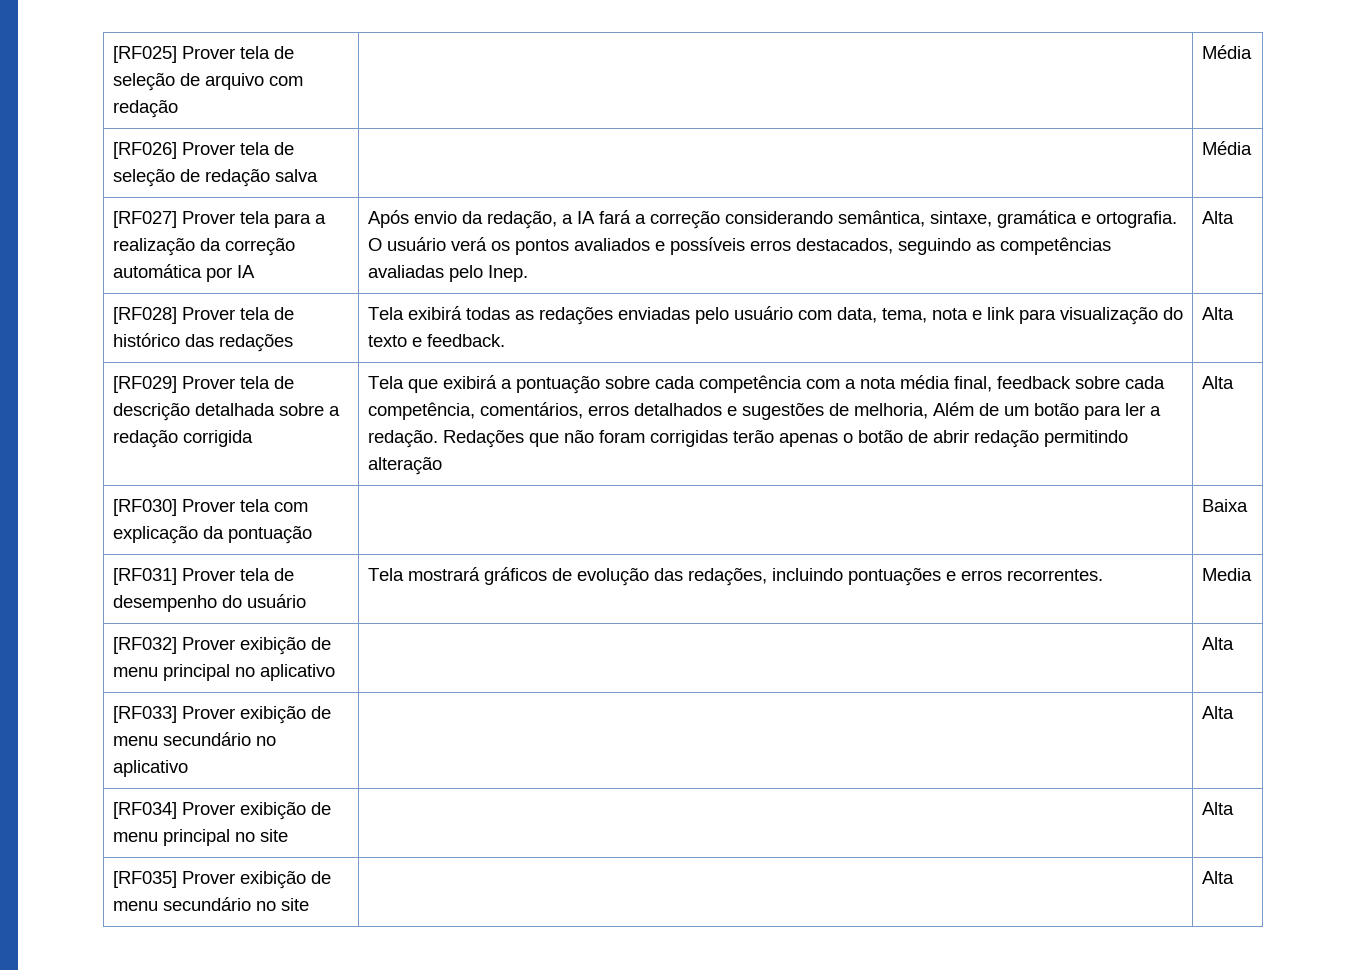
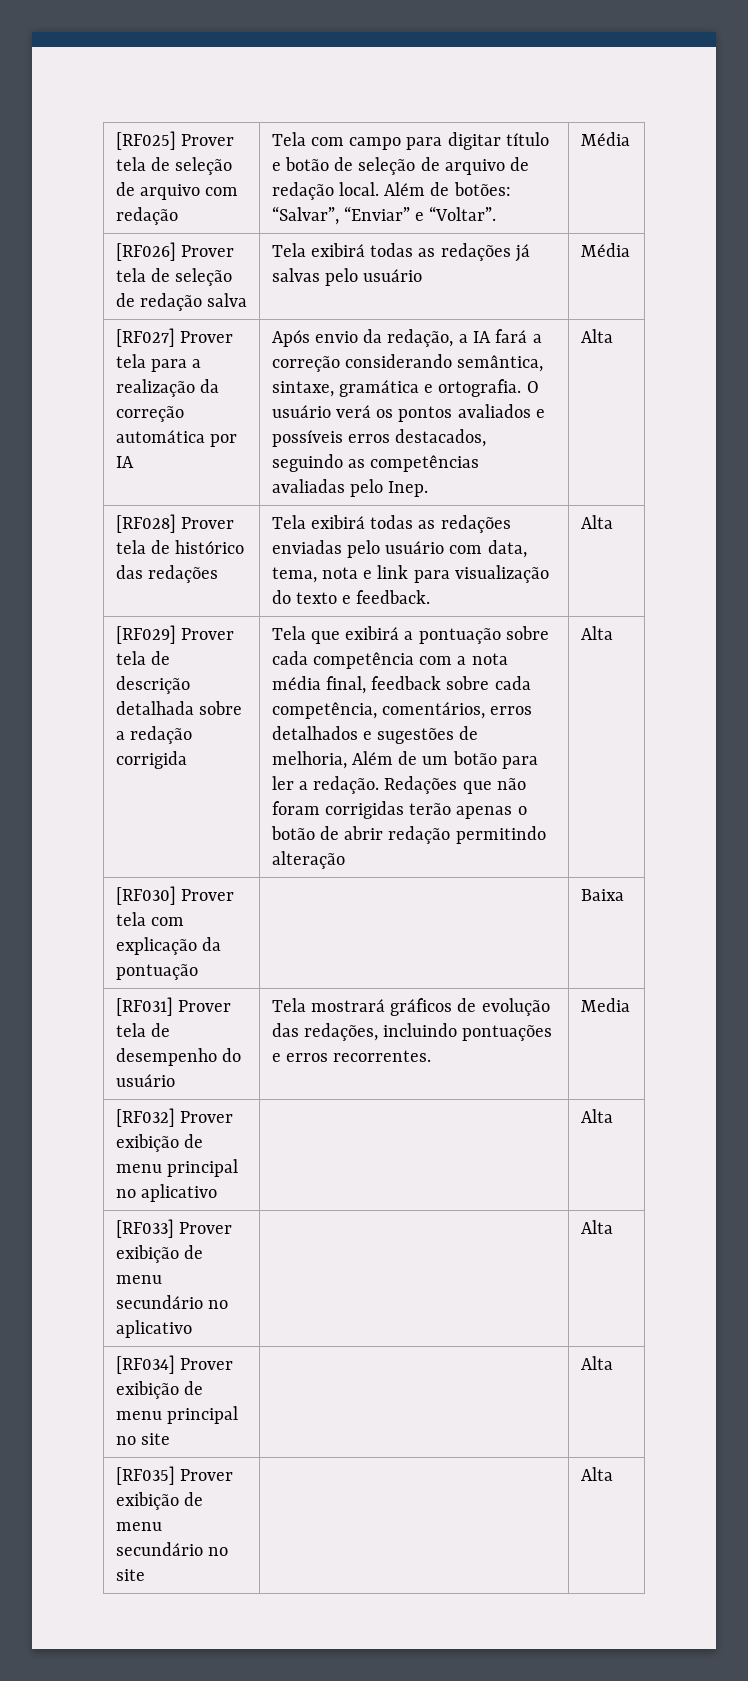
- [RF025] Prover tela de seleção de arquivo com redação | | Média
+ [RF025] Prover tela de seleção de arquivo com redação | Tela com campo para digitar título e botão de seleção de arquivo de redação local. Além de botões: “Salvar”, “Enviar” e “Voltar”. | Média
- [RF026] Prover tela de seleção de redação salva | | Média
+ [RF026] Prover tela de seleção de redação salva | Tela exibirá todas as redações já salvas pelo usuário | Média

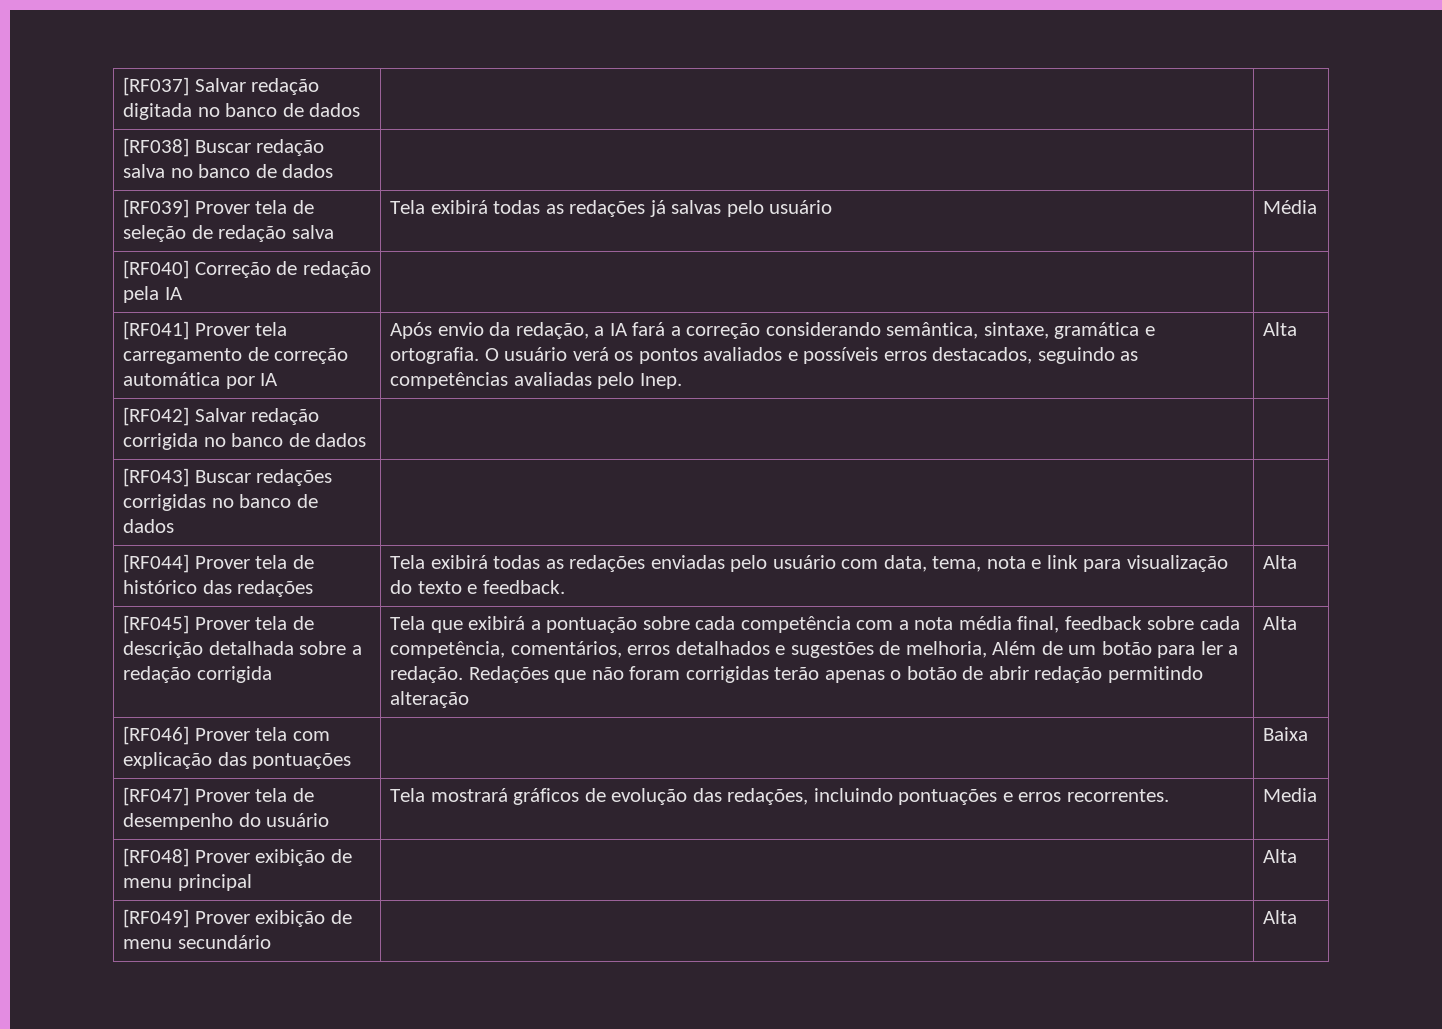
- [RF025] Prover tela de seleção de arquivo com redação | Tela com campo para digitar título e botão de seleção de arquivo de redação local. Além de botões: “Salvar”, “Enviar” e “Voltar”. | Média
- [RF026] Prover tela de seleção de redação salva | Tela exibirá todas as redações já salvas pelo usuário | Média
+ [RF037] Salvar redação digitada no banco de dados | |
+ [RF038] Buscar redação salva no banco de dados | |
+ [RF039] Prover tela de seleção de redação salva | Tela exibirá todas as redações já salvas pelo usuário | Média
- [RF027] Prover tela para a realização da correção automática por IA
+ [RF040] Correção de redação pela IA | |
+ [RF041] Prover tela carregamento de correção automática por IA
- [RF028] Prover tela de histórico das redações | Tela exibirá todas as redações enviadas pelo usuário com data, tema, nota e link para visualização do texto e feedback. | Alta
+ [RF042] Salvar redação corrigida no banco de dados | |
+ [RF043] Buscar redações corrigidas no banco de dados | |
+ [RF044] Prover tela de histórico das redações | Tela exibirá todas as redações enviadas pelo usuário com data, tema, nota e link para visualização do texto e feedback. | Alta
- [RF029] Prover tela de descrição detalhada sobre a redação corrigida
+ [RF045] Prover tela de descrição detalhada sobre a redação corrigida
- [RF030] Prover tela com explicação da pontuação | | Baixa
+ [RF046] Prover tela com explicação das pontuações | | Baixa
- [RF031] Prover tela de desempenho do usuário | Tela mostrará gráficos de evolução das redações, incluindo pontuações e erros recorrentes. | Media
+ [RF047] Prover tela de desempenho do usuário | Tela mostrará gráficos de evolução das redações, incluindo pontuações e erros recorrentes. | Media
- [RF032] Prover exibição de menu principal no aplicativo | | Alta
- [RF033] Prover exibição de menu secundário no aplicativo | | Alta
- [RF034] Prover exibição de menu principal no site | | Alta
- [RF035] Prover exibição de menu secundário no site | | Alta
+ [RF048] Prover exibição de menu principal | | Alta
+ [RF049] Prover exibição de menu secundário | | Alta

